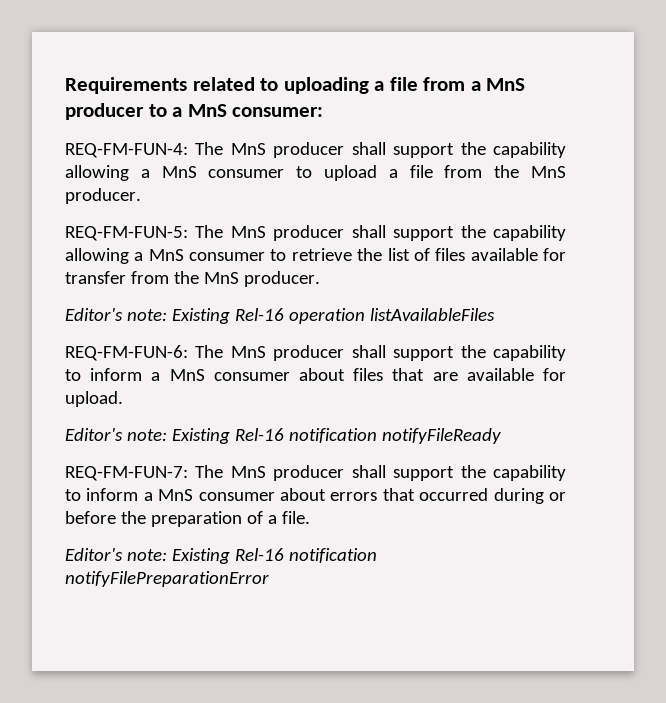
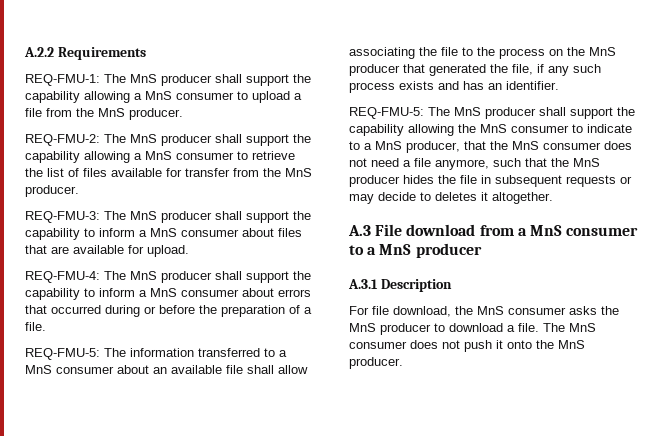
- Requirements related to uploading a file from a MnS producer to a MnS consumer:
- REQ-FM-FUN-4: The MnS producer shall support the capability allowing a MnS consumer to upload a file from the MnS producer.
+ A.2.2 Requirements
+ REQ-FMU-1: The MnS producer shall support the capability allowing a MnS consumer to upload a file from the MnS producer.
- REQ-FM-FUN-5: The MnS producer shall support the capability allowing a MnS consumer to retrieve the list of files available for transfer from the MnS producer.
+ REQ-FMU-2: The MnS producer shall support the capability allowing a MnS consumer to retrieve the list of files available for transfer from the MnS producer.
- Editor's note: Existing Rel-16 operation listAvailableFiles
- REQ-FM-FUN-6: The MnS producer shall support the capability to inform a MnS consumer about files that are available for upload.
+ REQ-FMU-3: The MnS producer shall support the capability to inform a MnS consumer about files that are available for upload.
- Editor's note: Existing Rel-16 notification notifyFileReady
- REQ-FM-FUN-7: The MnS producer shall support the capability to inform a MnS consumer about errors that occurred during or before the preparation of a file.
+ REQ-FMU-4: The MnS producer shall support the capability to inform a MnS consumer about errors that occurred during or before the preparation of a file.
- Editor's note: Existing Rel-16 notification notifyFilePreparationError
+ REQ-FMU-5: The information transferred to a MnS consumer about an available file shall allow associating the file to the process on the MnS producer that generated the file, if any such process exists and has an identifier.
+ REQ-FMU-5: The MnS producer shall support the capability allowing the MnS consumer to indicate to a MnS producer, that the MnS consumer does not need a file anymore, such that the MnS producer hides the file in subsequent requests or may decide to deletes it altogether.
+ A.3 File download from a MnS consumer to a MnS producer
+ A.3.1 Description
+ For file download, the MnS consumer asks the MnS producer to download a file. The MnS consumer does not push it onto the MnS producer.

